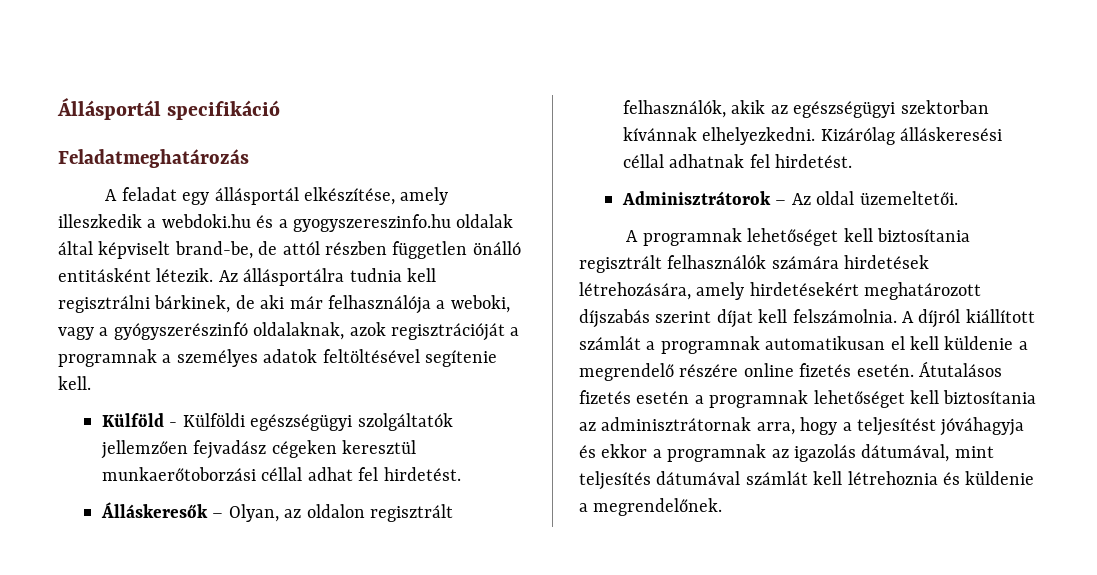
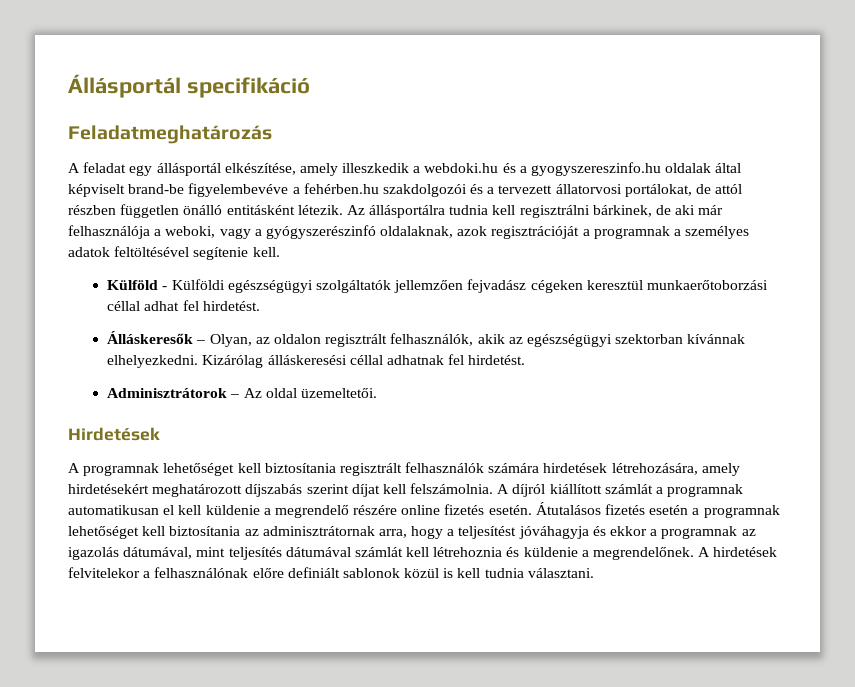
- A feladat egy állásportál elkészítése, amely illeszkedik a webdoki.hu és a gyogyszereszinfo.hu oldalak által képviselt brand-be, de attól részben független önálló entitásként létezik.
+ A feladat egy állásportál elkészítése, amely illeszkedik a webdoki.hu és a gyogyszereszinfo.hu oldalak által képviselt brand-be figyelembevéve a fehérben.hu szakdolgozói és a tervezett állatorvosi portálokat, de attól részben független önálló entitásként létezik.
+ Hirdetések
+ A hirdetések felvitelekor a felhasználónak előre definiált sablonok közül is kell tudnia választani.

